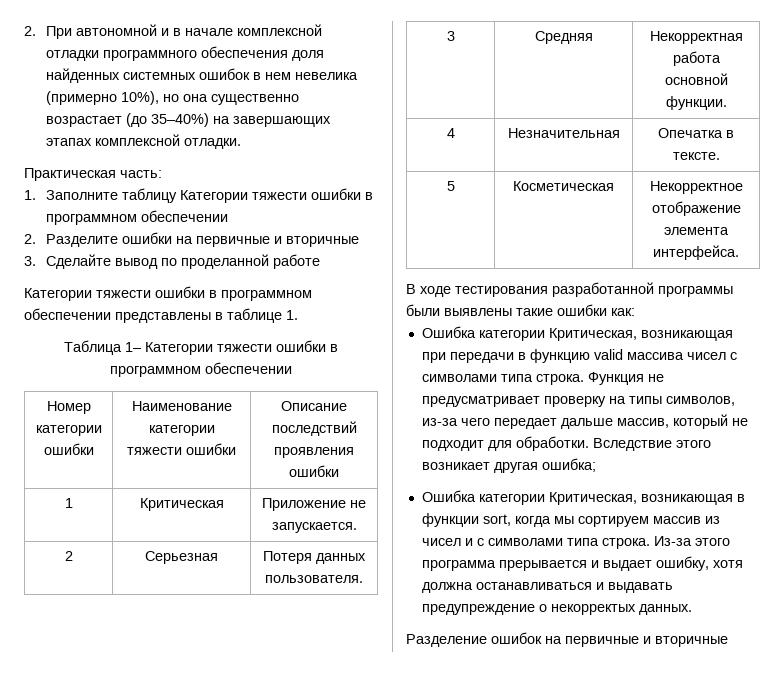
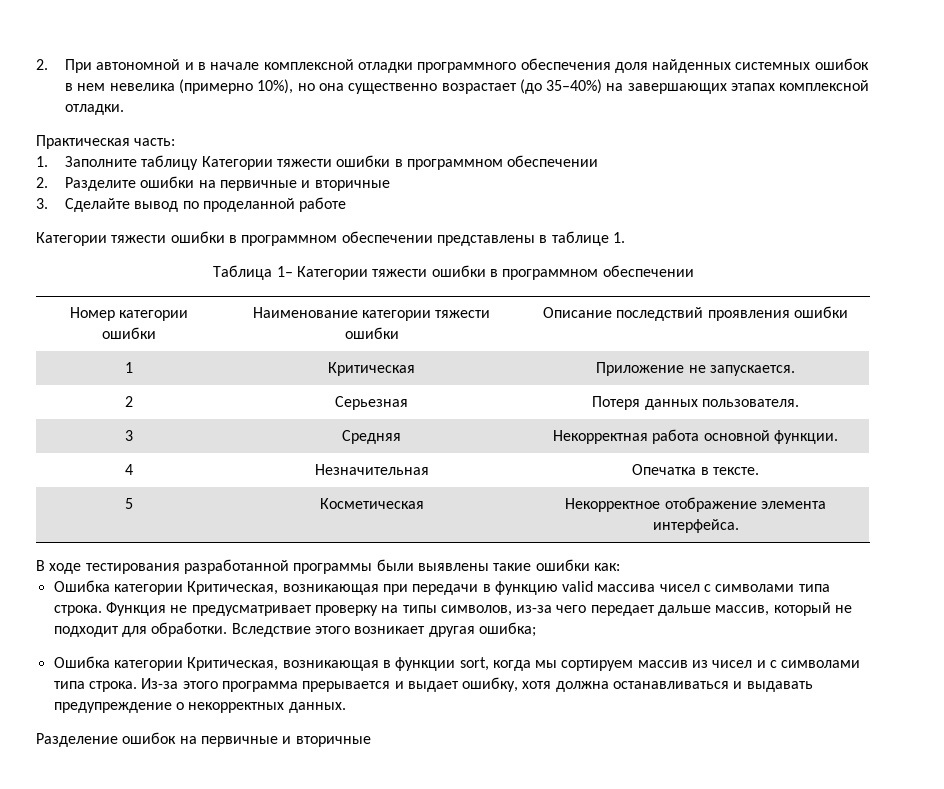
- Из-за этого программа прерывается и выдает ошибку, хотя должна останавливаться и выдавать предупреждение о некорректых данных.
+ Из-за этого программа прерывается и выдает ошибку, хотя должна останавливаться и выдавать предупреждение о некорректных данных.

